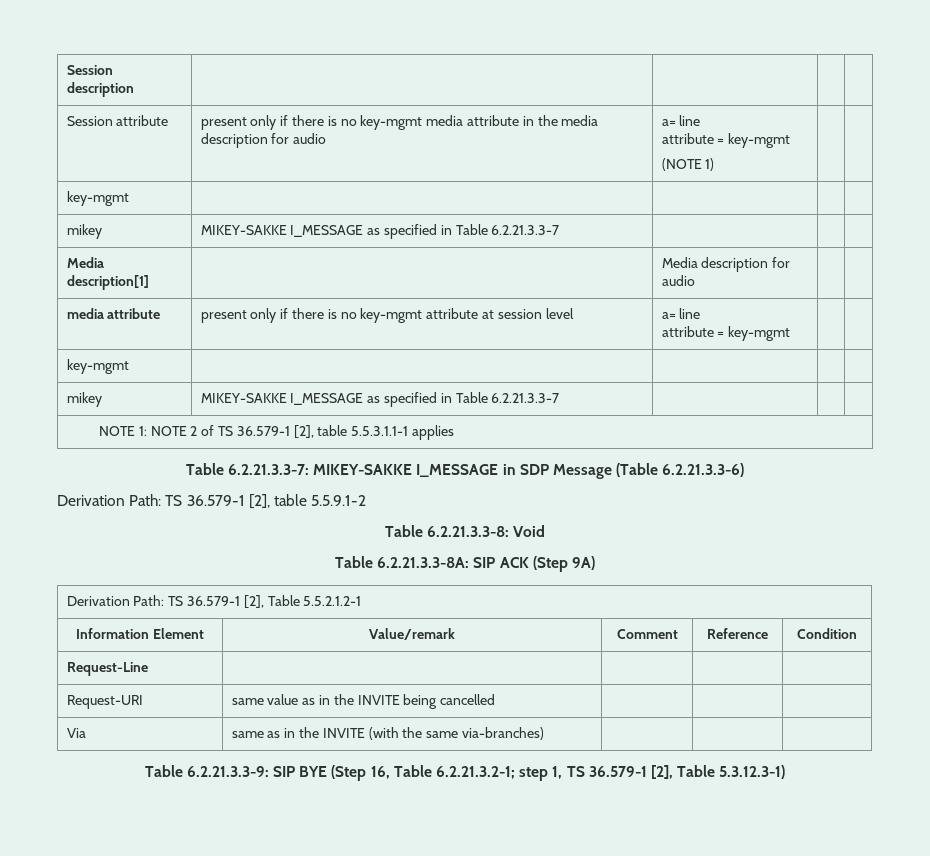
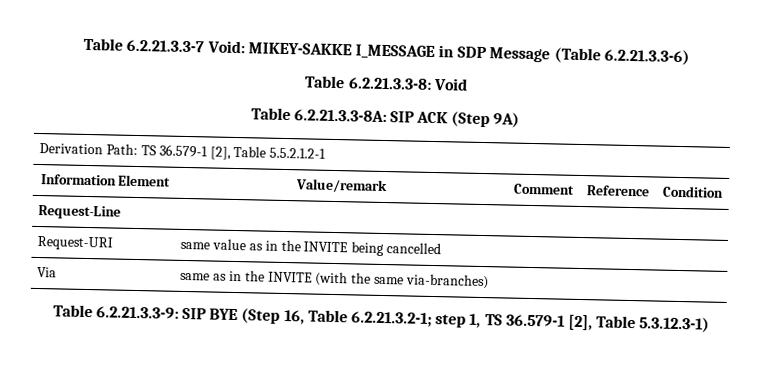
- Session description | | | |
- Session attribute | present only if there is no key-mgmt media attribute in the media description for audio | a= line
- attribute = key-mgmt
- (NOTE 1) | |
- key-mgmt | | | |
- mikey | MIKEY-SAKKE I_MESSAGE as specified in Table 6.2.21.3.3-7 | | |
- Media description[1] | | Media description for audio | |
- media attribute | present only if there is no key-mgmt attribute at session level | a= line
- attribute = key-mgmt | |
- key-mgmt | | | |
- mikey | MIKEY-SAKKE I_MESSAGE as specified in Table 6.2.21.3.3-7 | | |
- NOTE 1: NOTE 2 of TS 36.579-1 [2], table 5.5.3.1.1-1 applies
- Table 6.2.21.3.3-7: MIKEY-SAKKE I_MESSAGE in SDP Message (Table 6.2.21.3.3-6)
+ Table 6.2.21.3.3-7 Void: MIKEY-SAKKE I_MESSAGE in SDP Message (Table 6.2.21.3.3-6)
- Derivation Path: TS 36.579-1 [2], table 5.5.9.1-2

